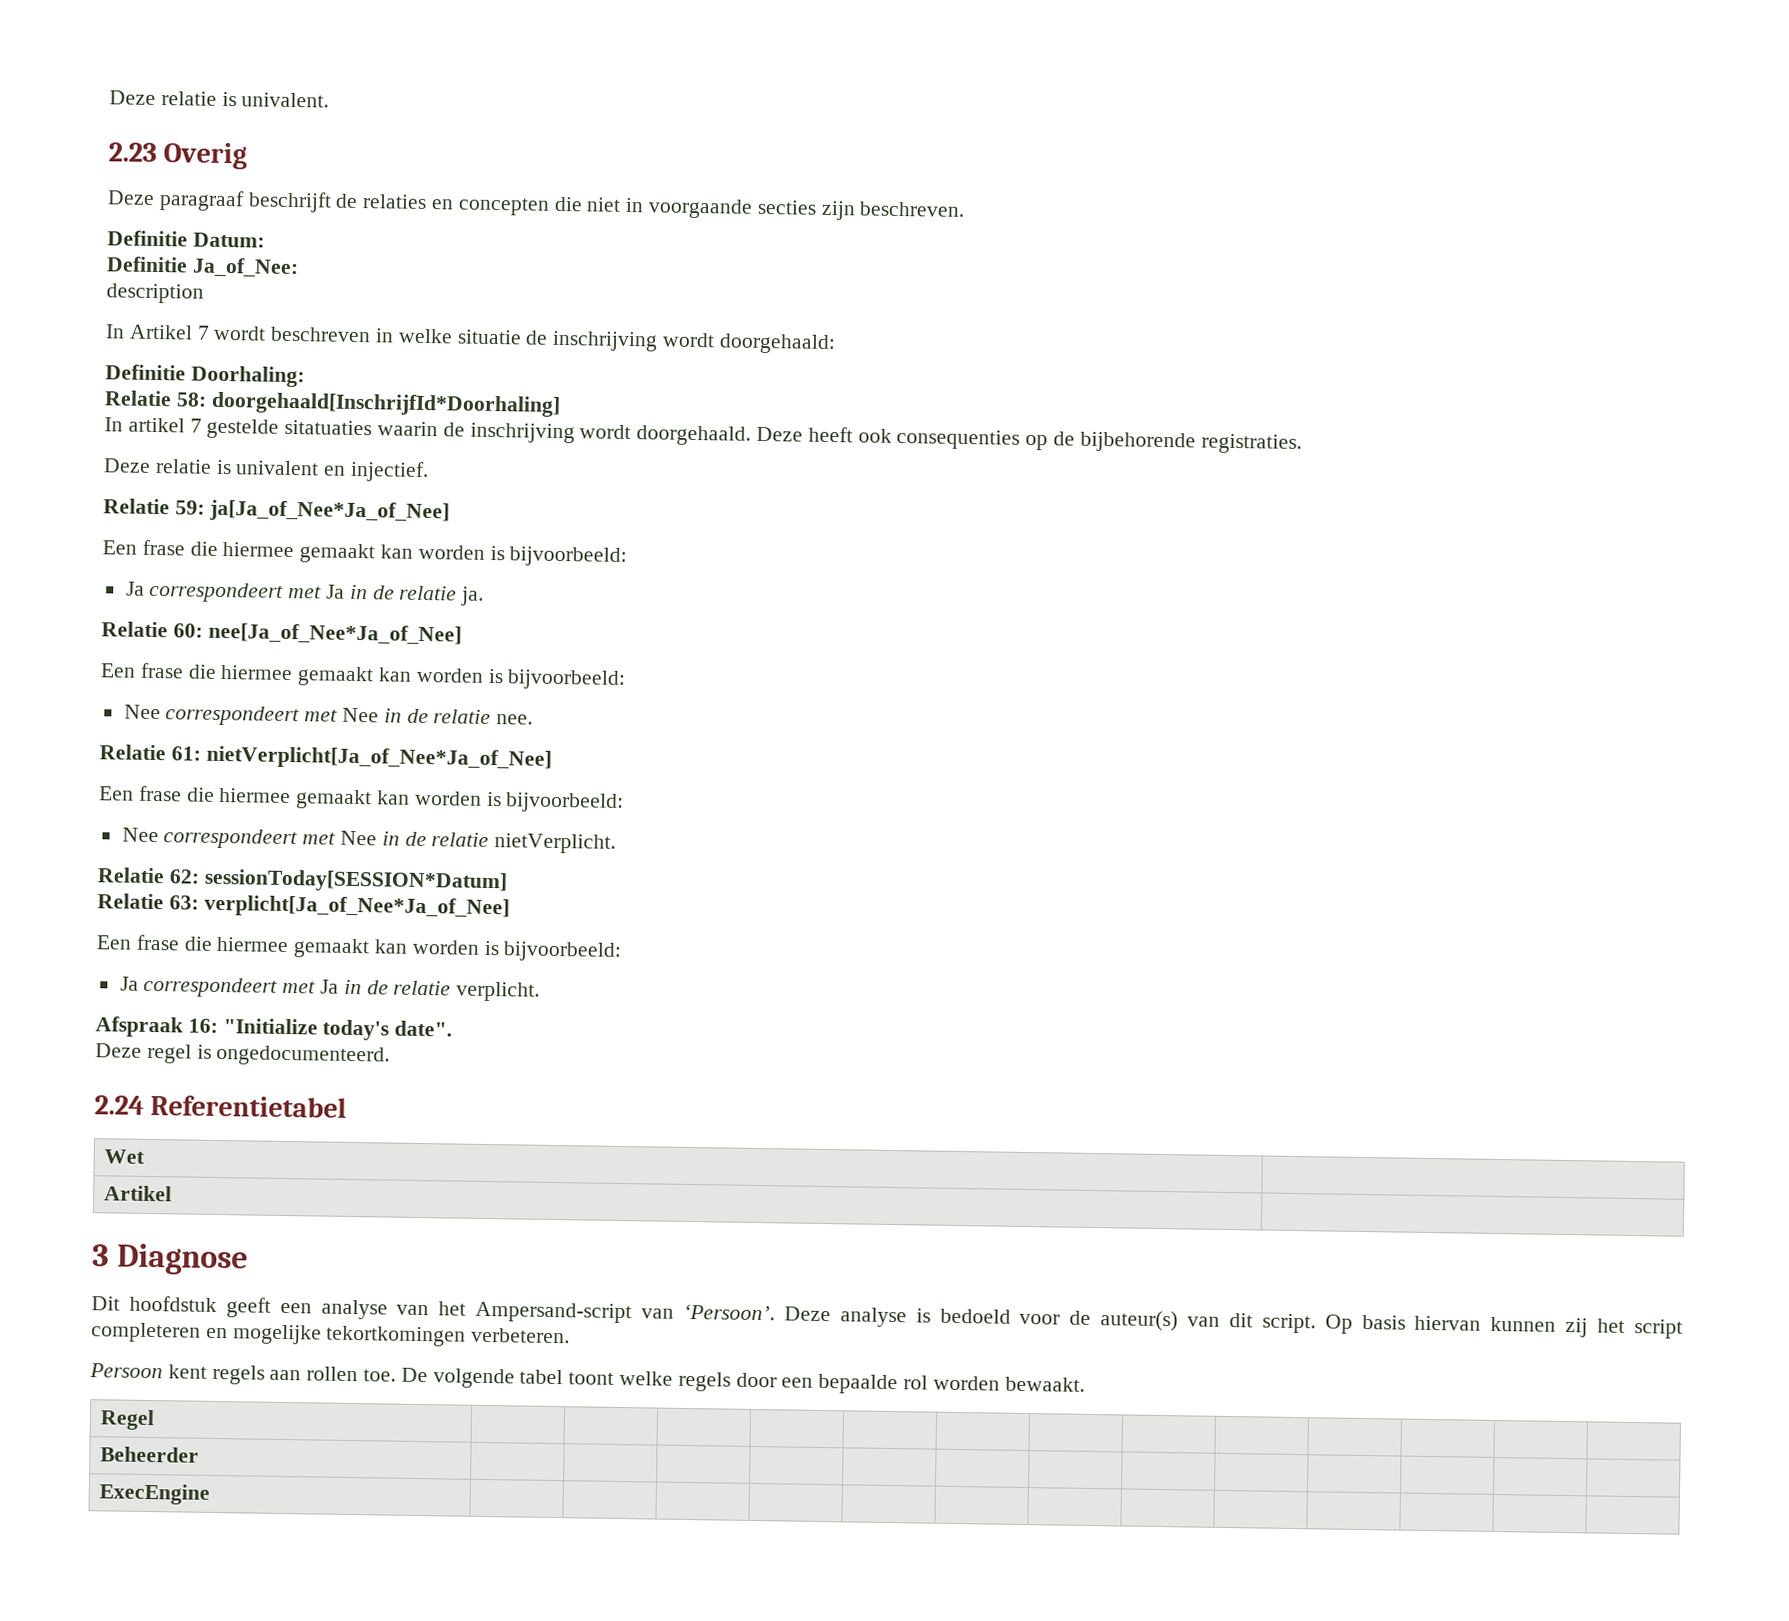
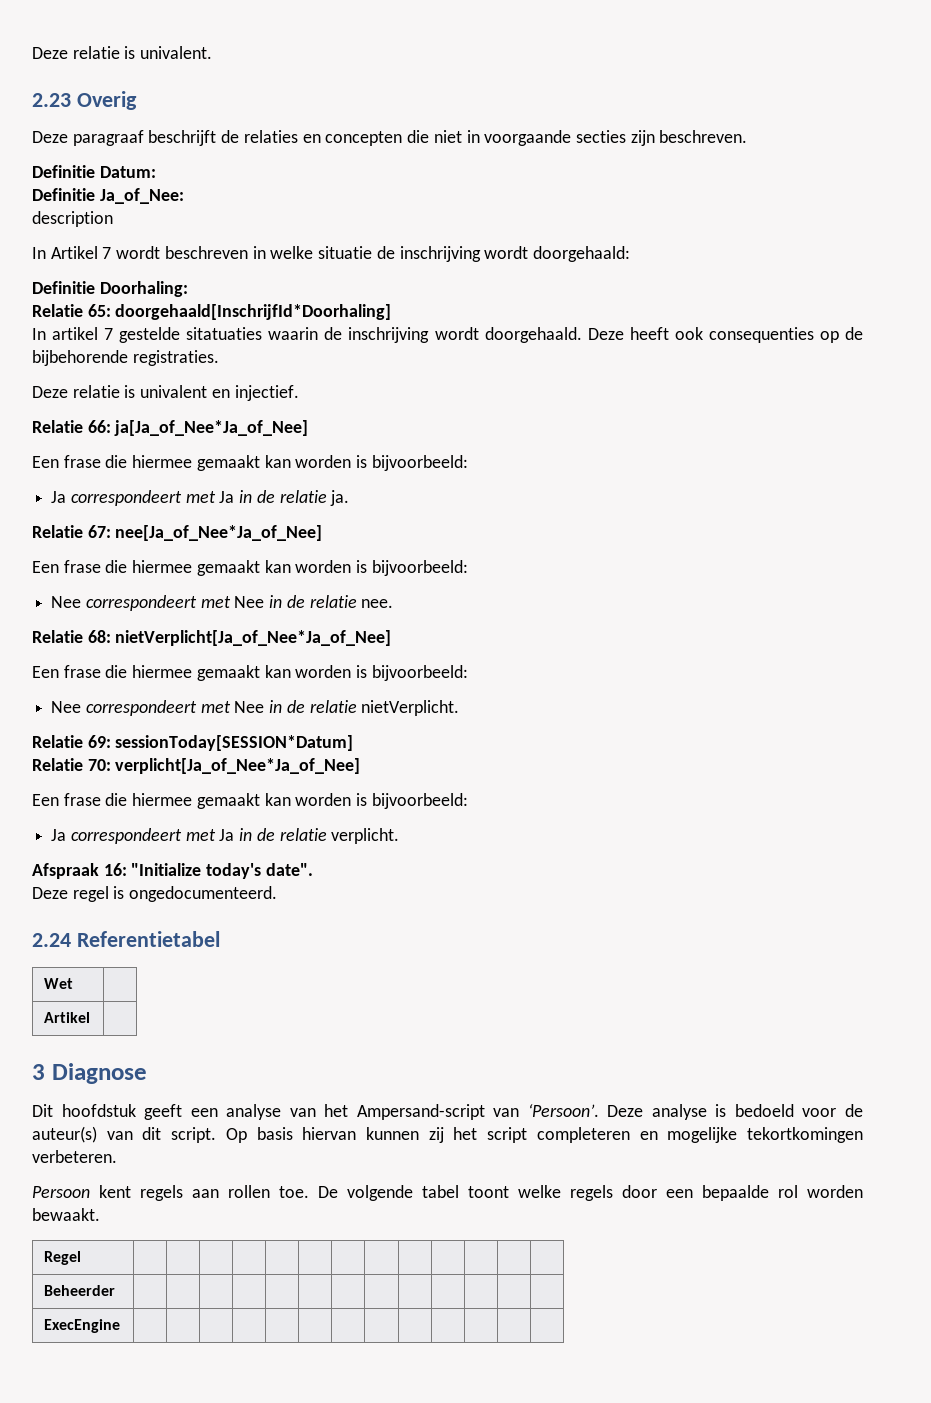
- Relatie 58: doorgehaald[InschrijfId*Doorhaling]
+ Relatie 65: doorgehaald[InschrijfId*Doorhaling]
- Relatie 59: ja[Ja_of_Nee*Ja_of_Nee]
+ Relatie 66: ja[Ja_of_Nee*Ja_of_Nee]
- Relatie 60: nee[Ja_of_Nee*Ja_of_Nee]
+ Relatie 67: nee[Ja_of_Nee*Ja_of_Nee]
- Relatie 61: nietVerplicht[Ja_of_Nee*Ja_of_Nee]
+ Relatie 68: nietVerplicht[Ja_of_Nee*Ja_of_Nee]
- Relatie 62: sessionToday[SESSION*Datum]
+ Relatie 69: sessionToday[SESSION*Datum]
- Relatie 63: verplicht[Ja_of_Nee*Ja_of_Nee]
+ Relatie 70: verplicht[Ja_of_Nee*Ja_of_Nee]

